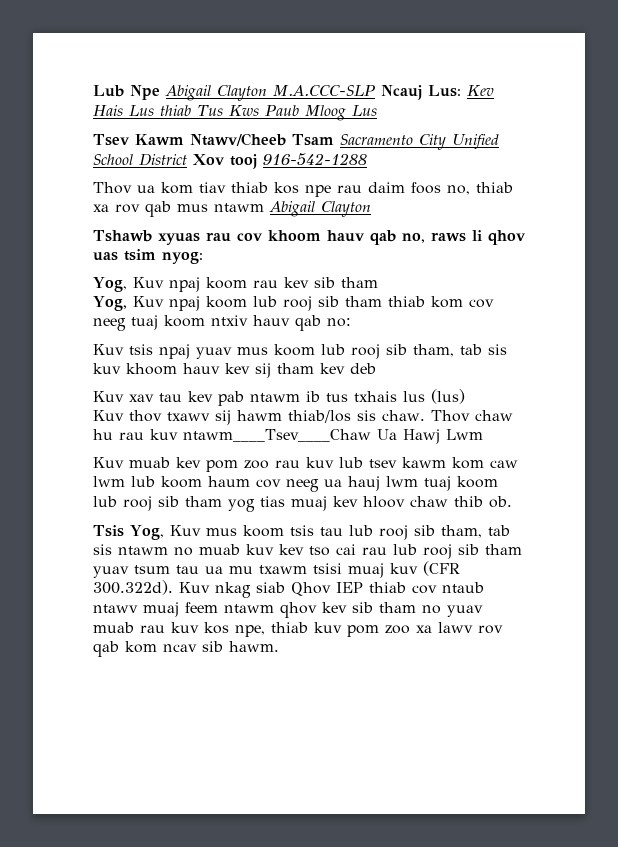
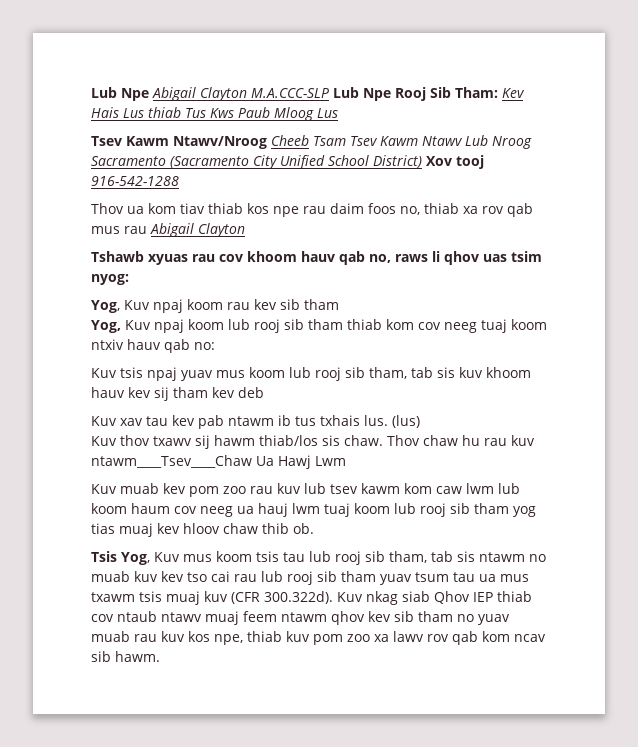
- Lub Npe Abigail Clayton M.A.CCC-SLP Ncauj Lus: Kev Hais Lus thiab Tus Kws Paub Mloog Lus
+ Lub Npe Abigail Clayton M.A.CCC-SLP Lub Npe Rooj Sib Tham: Kev Hais Lus thiab Tus Kws Paub Mloog Lus
- Tsev Kawm Ntawv/Cheeb Tsam Sacramento City Unified School District Xov tooj 916-542-1288
+ Tsev Kawm Ntawv/Nroog Cheeb Tsam Tsev Kawm Ntawv Lub Nroog Sacramento (Sacramento City Unified School District) Xov tooj 916-542-1288
- Thov ua kom tiav thiab kos npe rau daim foos no, thiab xa rov qab mus ntawm Abigail Clayton
+ Thov ua kom tiav thiab kos npe rau daim foos no, thiab xa rov qab mus rau Abigail Clayton
- Kuv xav tau kev pab ntawm ib tus txhais lus (lus)
+ Kuv xav tau kev pab ntawm ib tus txhais lus. (lus)
- Tsis Yog, Kuv mus koom tsis tau lub rooj sib tham, tab sis ntawm no muab kuv kev tso cai rau lub rooj sib tham yuav tsum tau ua mu txawm tsisi muaj kuv (CFR 300.322d). Kuv nkag siab Qhov IEP thiab cov ntaub ntawv muaj feem ntawm qhov kev sib tham no yuav muab rau kuv kos npe, thiab kuv pom zoo xa lawv rov qab kom ncav sib hawm.
+ Tsis Yog, Kuv mus koom tsis tau lub rooj sib tham, tab sis ntawm no muab kuv kev tso cai rau lub rooj sib tham yuav tsum tau ua mus txawm tsis muaj kuv (CFR 300.322d). Kuv nkag siab Qhov IEP thiab cov ntaub ntawv muaj feem ntawm qhov kev sib tham no yuav muab rau kuv kos npe, thiab kuv pom zoo xa lawv rov qab kom ncav sib hawm.

